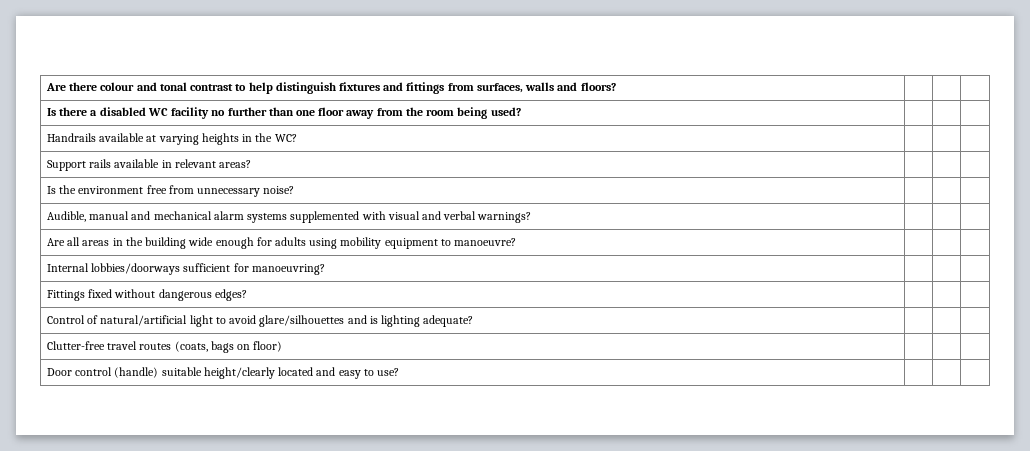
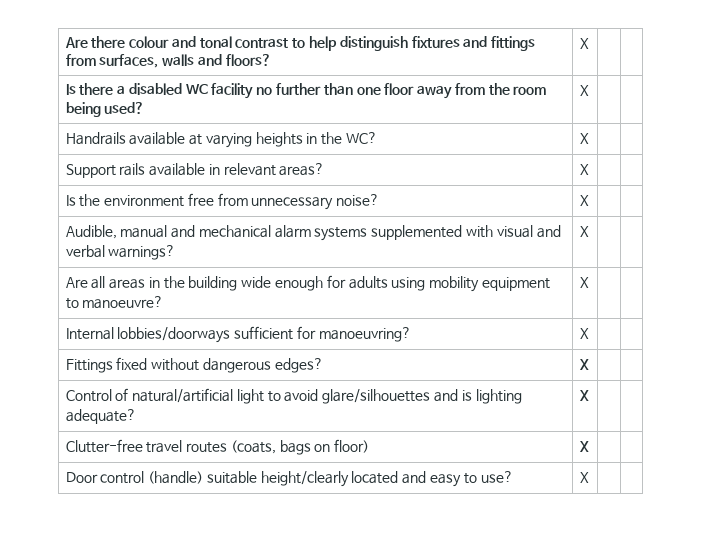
- Are there colour and tonal contrast to help distinguish fixtures and fittings from surfaces, walls and floors? | | |
+ Are there colour and tonal contrast to help distinguish fixtures and fittings from surfaces, walls and floors? | X | |
- Is there a disabled WC facility no further than one floor away from the room being used? | | |
+ Is there a disabled WC facility no further than one floor away from the room being used? | X | |
- Handrails available at varying heights in the WC? | | |
+ Handrails available at varying heights in the WC? | X | |
- Support rails available in relevant areas? | | |
+ Support rails available in relevant areas? | X | |
- Is the environment free from unnecessary noise? | | |
+ Is the environment free from unnecessary noise? | X | |
- Audible, manual and mechanical alarm systems supplemented with visual and verbal warnings? | | |
+ Audible, manual and mechanical alarm systems supplemented with visual and verbal warnings? | X | |
- Are all areas in the building wide enough for adults using mobility equipment to manoeuvre? | | |
+ Are all areas in the building wide enough for adults using mobility equipment to manoeuvre? | X | |
- Internal lobbies/doorways sufficient for manoeuvring? | | |
+ Internal lobbies/doorways sufficient for manoeuvring? | X | |
- Fittings fixed without dangerous edges? | | |
+ Fittings fixed without dangerous edges? | X | |
- Control of natural/artificial light to avoid glare/silhouettes and is lighting adequate? | | |
+ Control of natural/artificial light to avoid glare/silhouettes and is lighting adequate? | X | |
- Clutter-free travel routes (coats, bags on floor) | | |
+ Clutter-free travel routes (coats, bags on floor) | X | |
- Door control (handle) suitable height/clearly located and easy to use? | | |
+ Door control (handle) suitable height/clearly located and easy to use? | X | |

